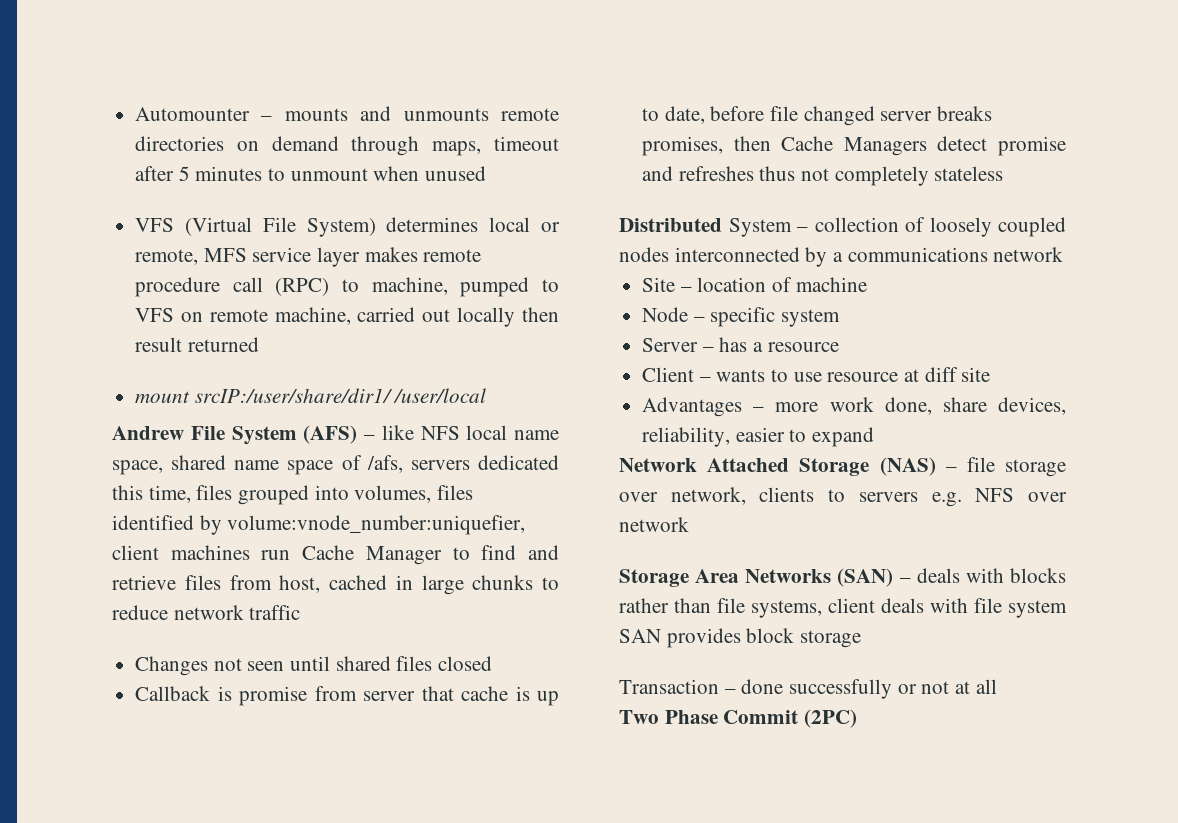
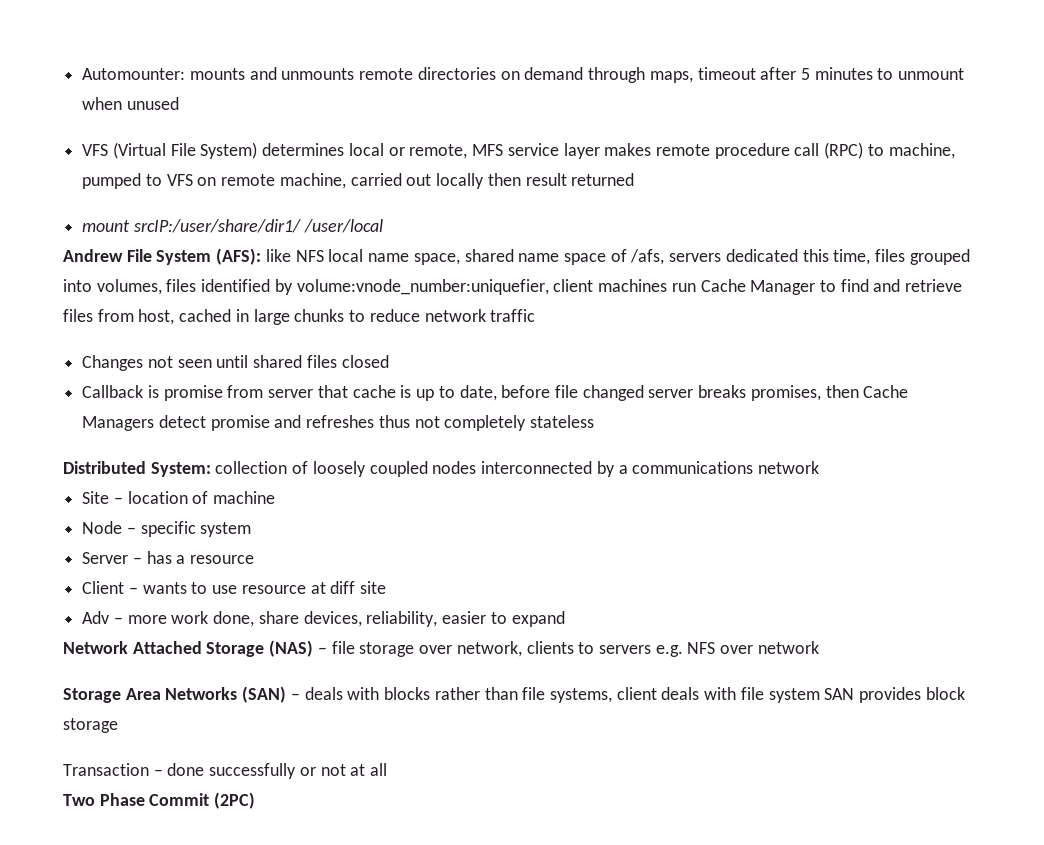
- Automounter – mounts and unmounts remote directories on demand through maps, timeout after 5 minutes to unmount when unused
+ Automounter: mounts and unmounts remote directories on demand through maps, timeout after 5 minutes to unmount when unused
- Andrew File System (AFS) – like NFS local name space, shared name space of /afs, servers dedicated this time, files grouped into volumes, files identified by volume:vnode_number:uniquefier, client machines run Cache Manager to find and retrieve files from host, cached in large chunks to reduce network traffic
+ Andrew File System (AFS): like NFS local name space, shared name space of /afs, servers dedicated this time, files grouped into volumes, files identified by volume:vnode_number:uniquefier, client machines run Cache Manager to find and retrieve files from host, cached in large chunks to reduce network traffic
- Distributed System – collection of loosely coupled nodes interconnected by a communications network
+ Distributed System: collection of loosely coupled nodes interconnected by a communications network
- Advantages – more work done, share devices, reliability, easier to expand
+ Adv – more work done, share devices, reliability, easier to expand

